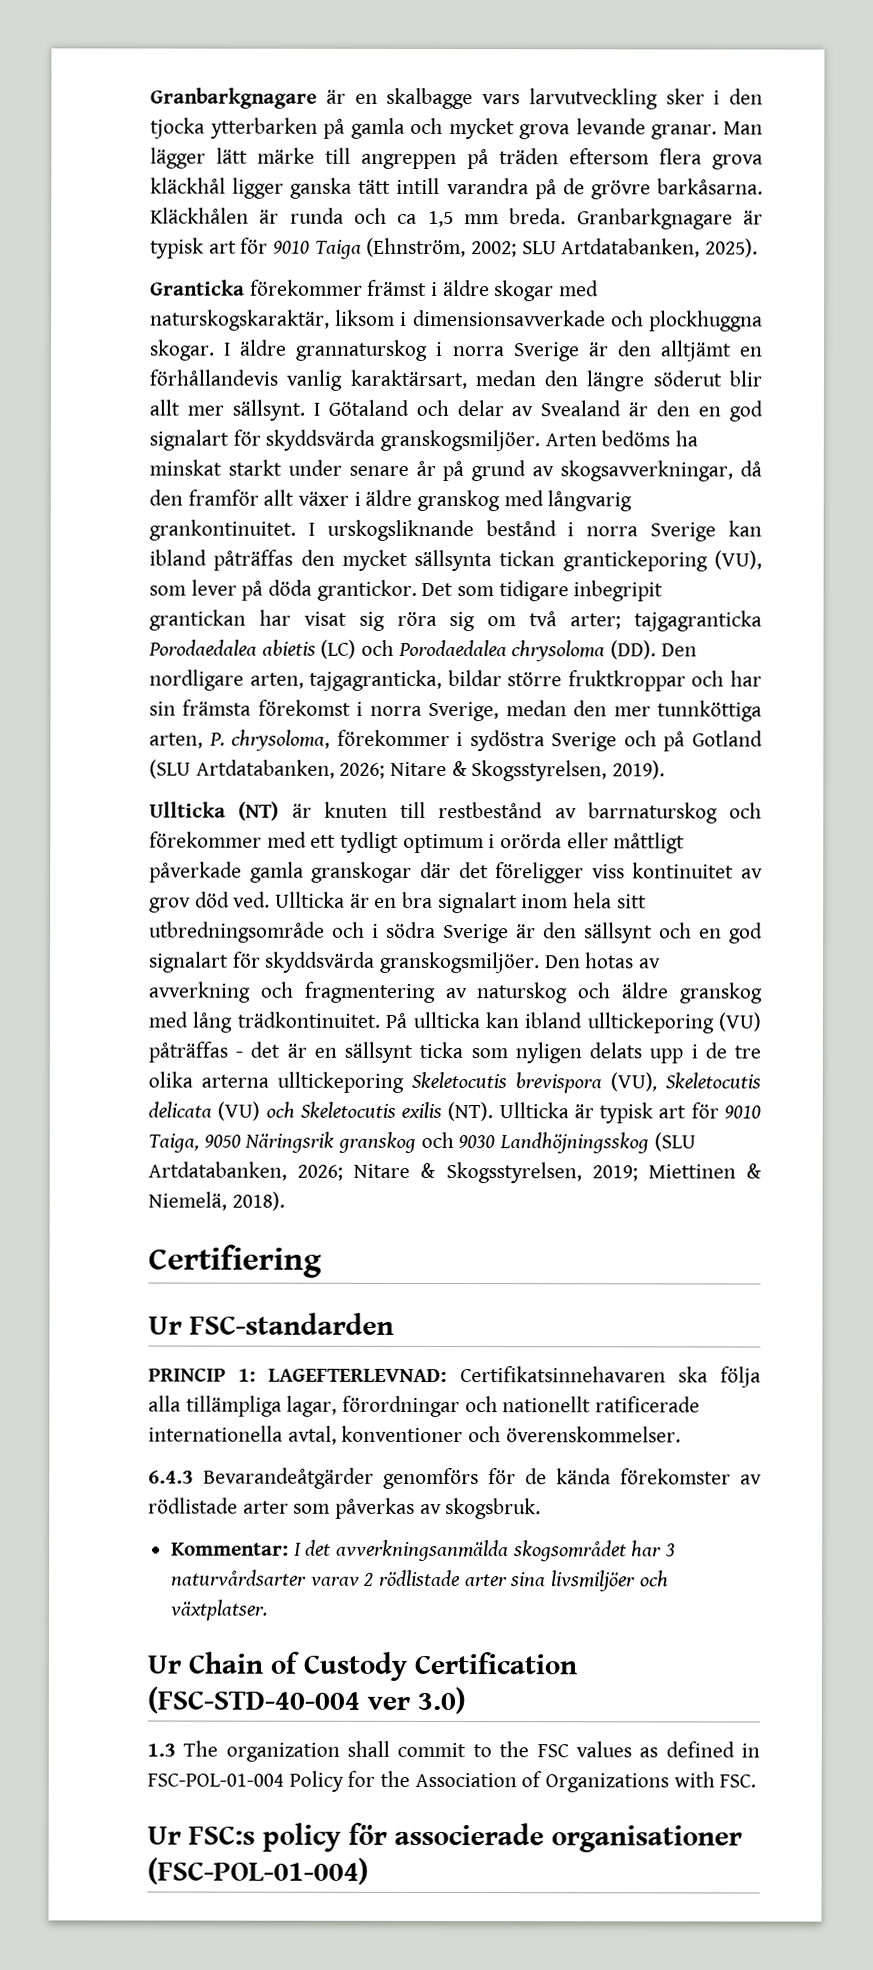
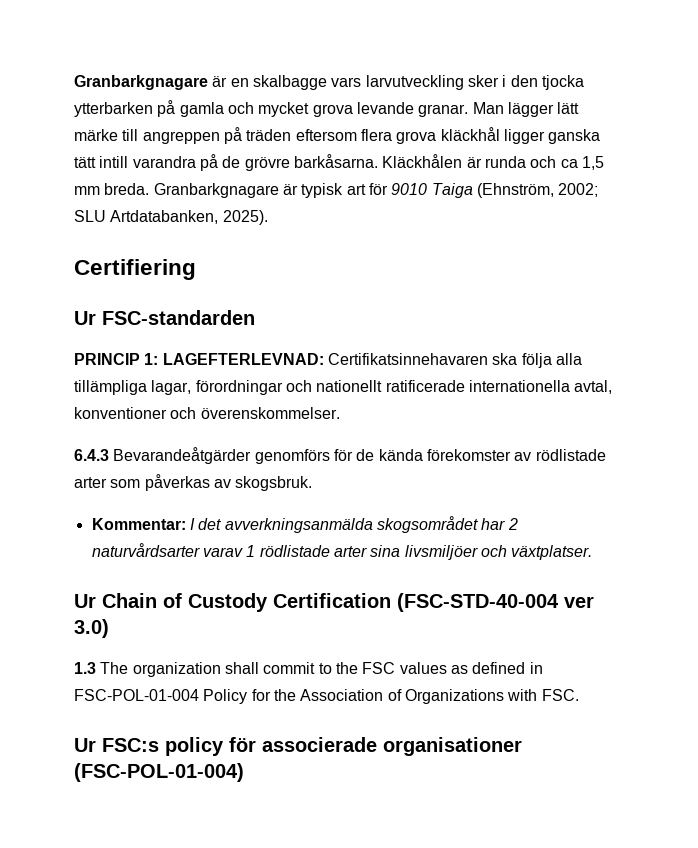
- Granticka förekommer främst i äldre skogar med naturskogskaraktär, liksom i dimensionsavverkade och plockhuggna skogar. I äldre grannaturskog i norra Sverige är den alltjämt en förhållandevis vanlig karaktärsart, medan den längre söderut blir allt mer sällsynt. I Götaland och delar av Svealand är den en god signalart för skyddsvärda granskogsmiljöer. Arten bedöms ha minskat starkt under senare år på grund av skogsavverkningar, då den framför allt växer i äldre granskog med långvarig grankontinuitet. I urskogsliknande bestånd i norra Sverige kan ibland påträffas den mycket sällsynta tickan grantickeporing (VU), som lever på döda grantickor. Det som tidigare inbegripit grantickan har visat sig röra sig om två arter; tajgagranticka Porodaedalea abietis (LC) och Porodaedalea chrysoloma (DD). Den nordligare arten, tajgagranticka, bildar större fruktkroppar och har sin främsta förekomst i norra Sverige, medan den mer tunnköttiga arten, P. chrysoloma, förekommer i sydöstra Sverige och på Gotland (SLU Artdatabanken, 2026; Nitare & Skogsstyrelsen, 2019).
- Ullticka (NT) är knuten till restbestånd av barrnaturskog och förekommer med ett tydligt optimum i orörda eller måttligt påverkade gamla granskogar där det föreligger viss kontinuitet av grov död ved. Ullticka är en bra signalart inom hela sitt utbredningsområde och i södra Sverige är den sällsynt och en god signalart för skyddsvärda granskogsmiljöer. Den hotas av avverkning och fragmentering av naturskog och äldre granskog med lång trädkontinuitet. På ullticka kan ibland ulltickeporing (VU) påträffas - det är en sällsynt ticka som nyligen delats upp i de tre olika arterna ulltickeporing Skeletocutis brevispora (VU), Skeletocutis delicata (VU) och Skeletocutis exilis (NT). Ullticka är typisk art för 9010 Taiga, 9050 Näringsrik granskog och 9030 Landhöjningsskog (SLU Artdatabanken, 2026; Nitare & Skogsstyrelsen, 2019; Miettinen & Niemelä, 2018).
- Kommentar: I det avverkningsanmälda skogsområdet har 3 naturvårdsarter varav 2 rödlistade arter sina livsmiljöer och växtplatser.
+ Kommentar: I det avverkningsanmälda skogsområdet har 2 naturvårdsarter varav 1 rödlistade arter sina livsmiljöer och växtplatser.

